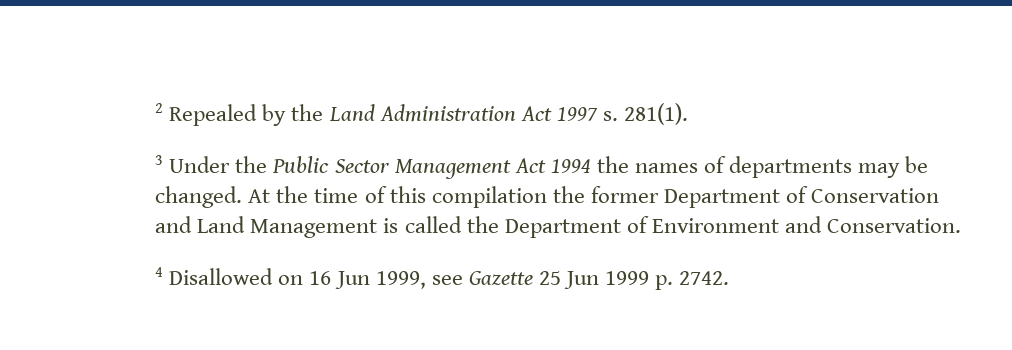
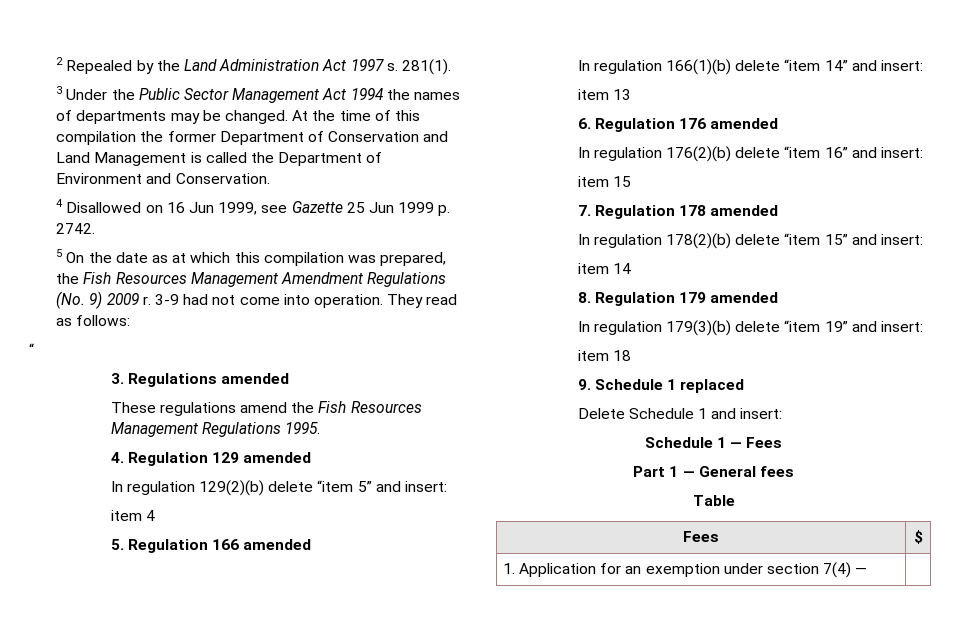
+ 5 On the date as at which this compilation was prepared, the Fish Resources Management Amendment Regulations (No. 9) 2009 r. 3-9 had not come into operation. They read as follows:
+ “
+ 3. Regulations amended
+ These regulations amend the Fish Resources Management Regulations 1995.
+ 4. Regulation 129 amended
+ In regulation 129(2)(b) delete “item 5” and insert:
+ item 4
+ 5. Regulation 166 amended
+ In regulation 166(1)(b) delete “item 14” and insert:
+ item 13
+ 6. Regulation 176 amended
+ In regulation 176(2)(b) delete “item 16” and insert:
+ item 15
+ 7. Regulation 178 amended
+ In regulation 178(2)(b) delete “item 15” and insert:
+ item 14
+ 8. Regulation 179 amended
+ In regulation 179(3)(b) delete “item 19” and insert:
+ item 18
+ 9. Schedule 1 replaced
+ Delete Schedule 1 and insert:
+ Schedule 1 — Fees
+ Part 1 — General fees
+ Table
+ Fees | $
+ 1. Application for an exemption under section 7(4) — |

